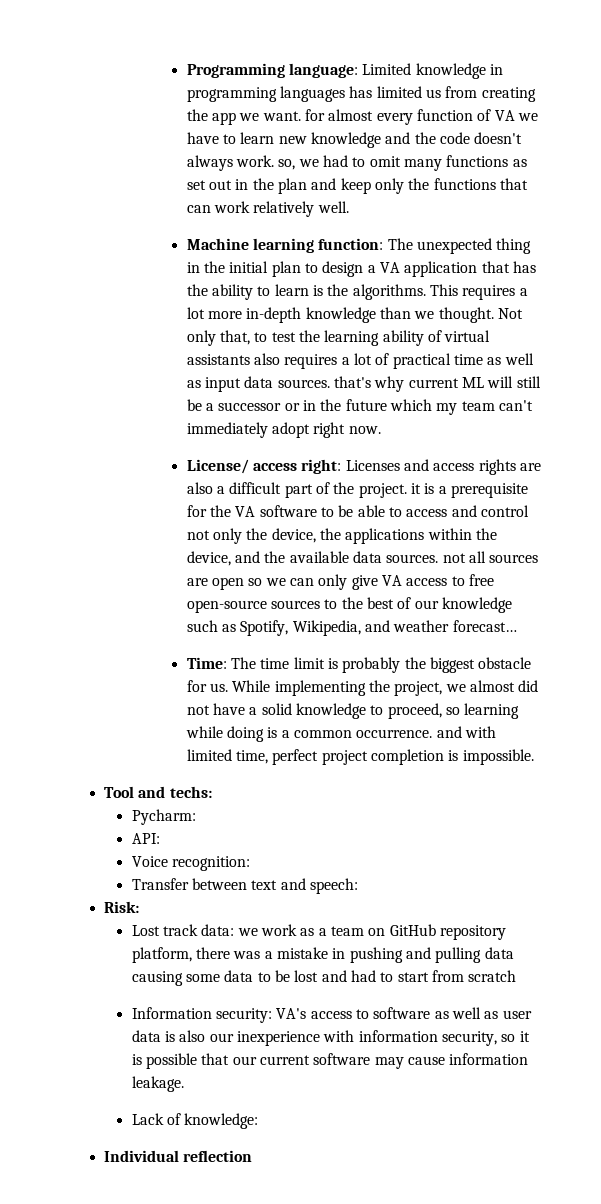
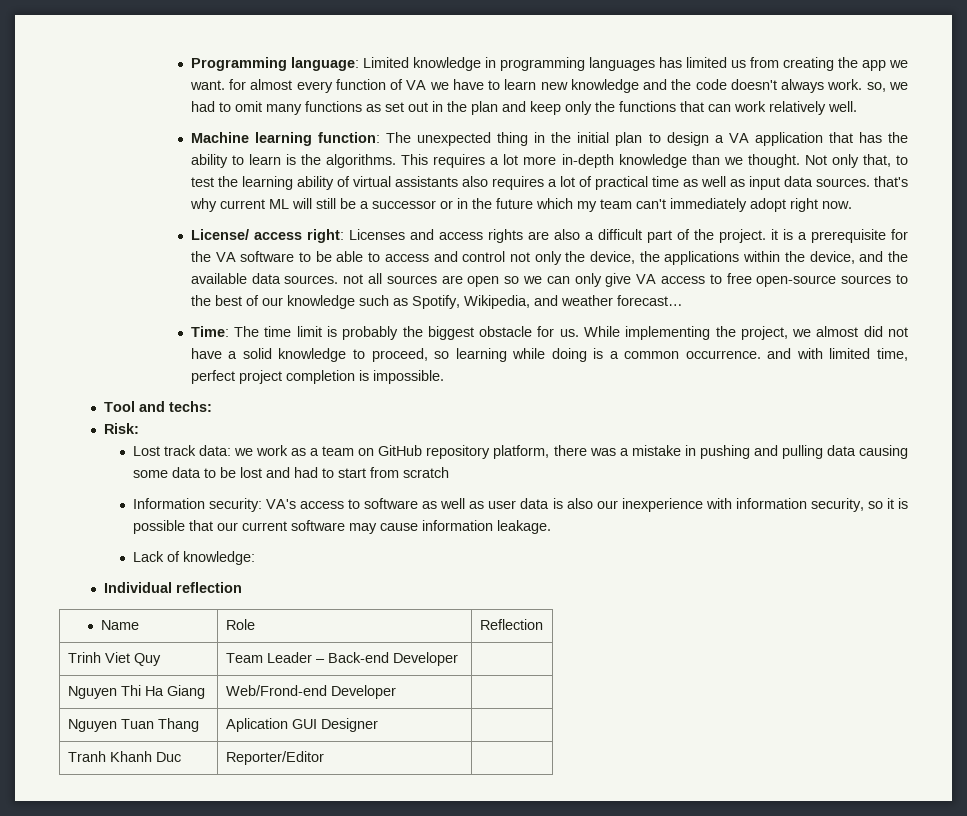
- Pycharm:
- API:
- Voice recognition:
- Transfer between text and speech:
+ Name | Role | Reflection
+ Trinh Viet Quy | Team Leader – Back-end Developer |
+ Nguyen Thi Ha Giang | Web/Frond-end Developer |
+ Nguyen Tuan Thang | Aplication GUI Designer |
+ Tranh Khanh Duc | Reporter/Editor |

